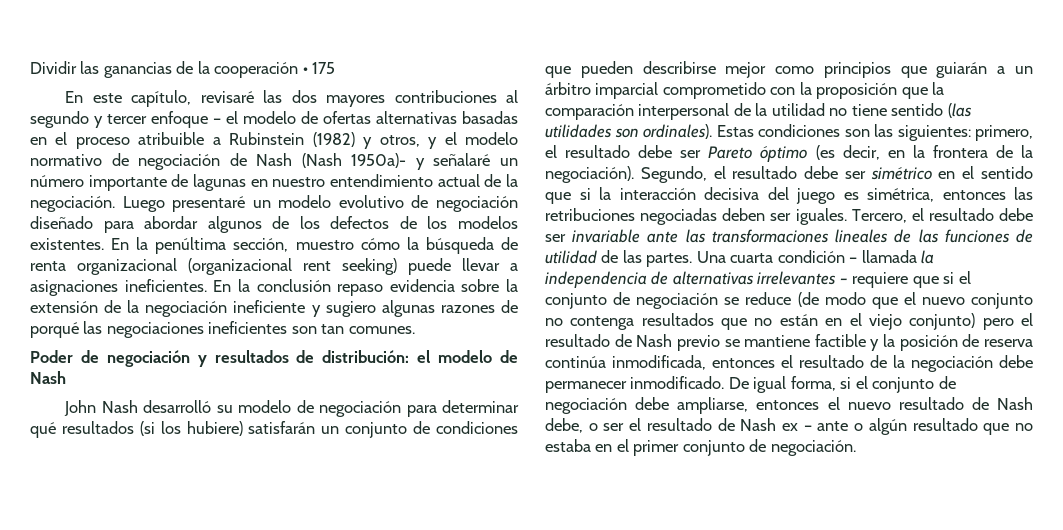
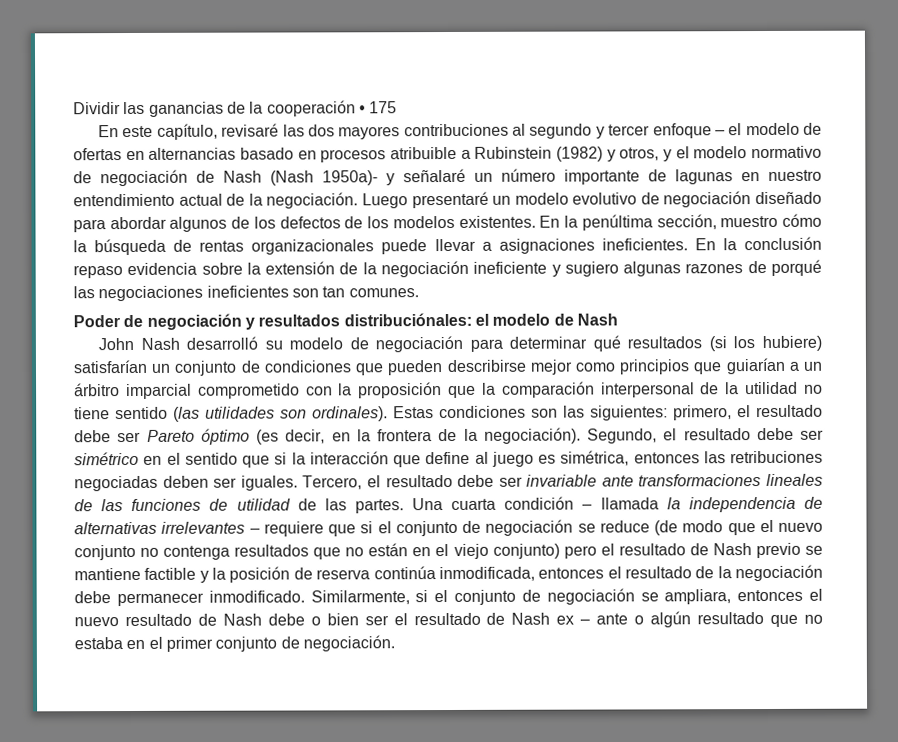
- En este capítulo, revisaré las dos mayores contribuciones al segundo y tercer enfoque – el modelo de ofertas alternativas basadas en el proceso atribuible a Rubinstein (1982) y otros, y el modelo normativo de negociación de Nash (Nash 1950a)- y señalaré un número importante de lagunas en nuestro entendimiento actual de la negociación.
+ En este capítulo, revisaré las dos mayores contribuciones al segundo y tercer enfoque – el modelo de ofertas en alternancias basado en procesos atribuible a Rubinstein (1982) y otros, y el modelo normativo de negociación de Nash (Nash 1950a)- y señalaré un número importante de lagunas en nuestro entendimiento actual de la negociación.
- En la penúltima sección, muestro cómo la búsqueda de renta organizacional (organizacional rent seeking) puede llevar a asignaciones ineficientes.
+ En la penúltima sección, muestro cómo la búsqueda de rentas organizacionales puede llevar a asignaciones ineficientes.
- Poder de negociación y resultados de distribución: el modelo de Nash
+ Poder de negociación y resultados distribuciónales: el modelo de Nash
- John Nash desarrolló su modelo de negociación para determinar qué resultados (si los hubiere) satisfarán un conjunto de condiciones que pueden describirse mejor como principios que guiarán a un árbitro imparcial comprometido con la proposición que la comparación interpersonal de la utilidad no tiene sentido (las utilidades son ordinales).
+ John Nash desarrolló su modelo de negociación para determinar qué resultados (si los hubiere) satisfarían un conjunto de condiciones que pueden describirse mejor como principios que guiarían a un árbitro imparcial comprometido con la proposición que la comparación interpersonal de la utilidad no tiene sentido (las utilidades son ordinales).
- Segundo, el resultado debe ser simétrico en el sentido que si la interacción decisiva del juego es simétrica, entonces las retribuciones negociadas deben ser iguales.
+ Segundo, el resultado debe ser simétrico en el sentido que si la interacción que define al juego es simétrica, entonces las retribuciones negociadas deben ser iguales.
- Tercero, el resultado debe ser invariable ante las transformaciones lineales de las funciones de utilidad de las partes.
+ Tercero, el resultado debe ser invariable ante transformaciones lineales de las funciones de utilidad de las partes.
- De igual forma, si el conjunto de negociación debe ampliarse, entonces el nuevo resultado de Nash debe, o ser el resultado de Nash ex – ante o algún resultado que no estaba en el primer conjunto de negociación.
+ Similarmente, si el conjunto de negociación se ampliara, entonces el nuevo resultado de Nash debe o bien ser el resultado de Nash ex – ante o algún resultado que no estaba en el primer conjunto de negociación.

